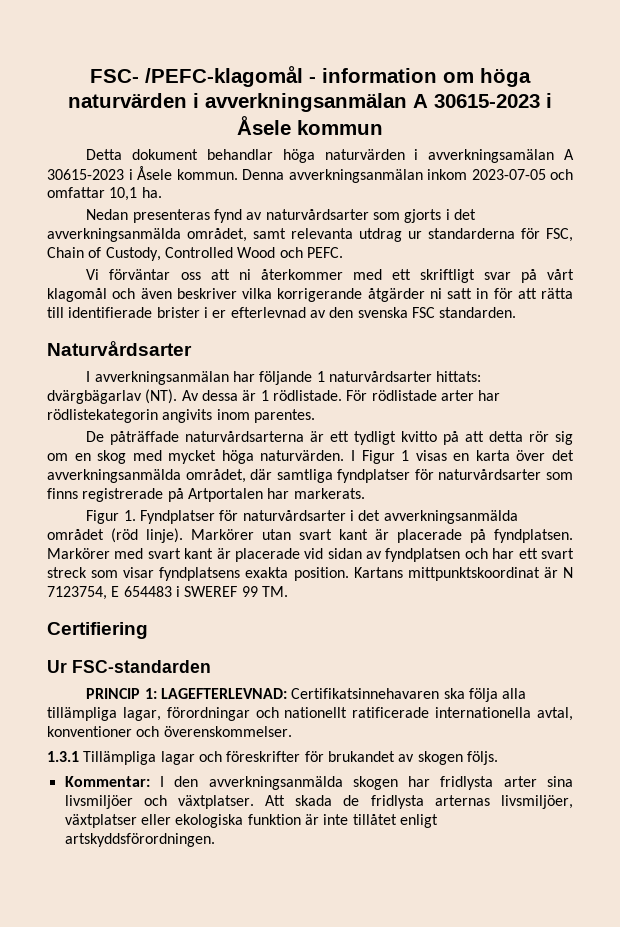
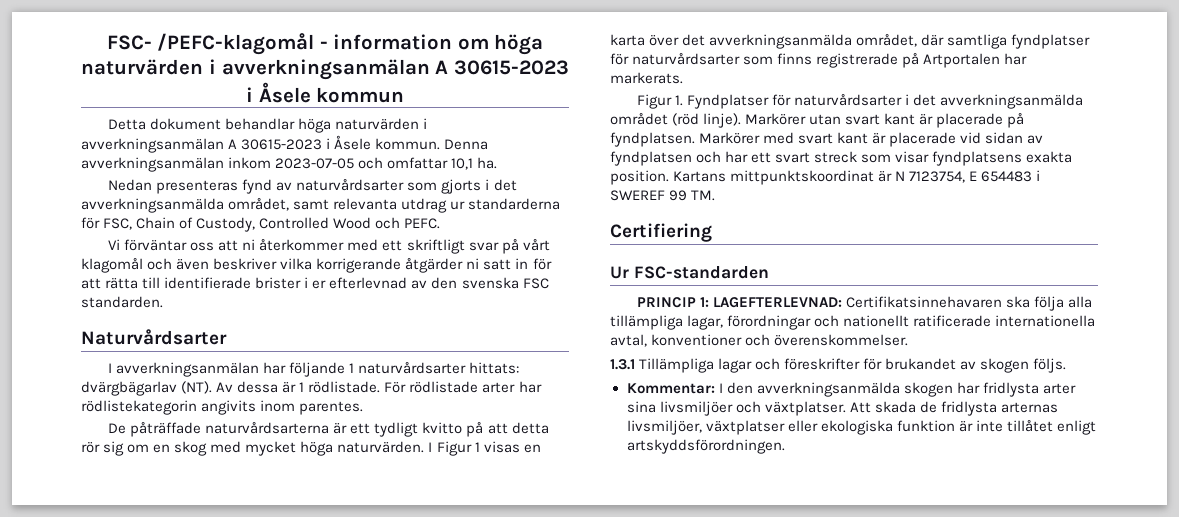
- Detta dokument behandlar höga naturvärden i avverkningsamälan A 30615-2023 i Åsele kommun.
+ Detta dokument behandlar höga naturvärden i avverkningsanmälan A 30615-2023 i Åsele kommun.

